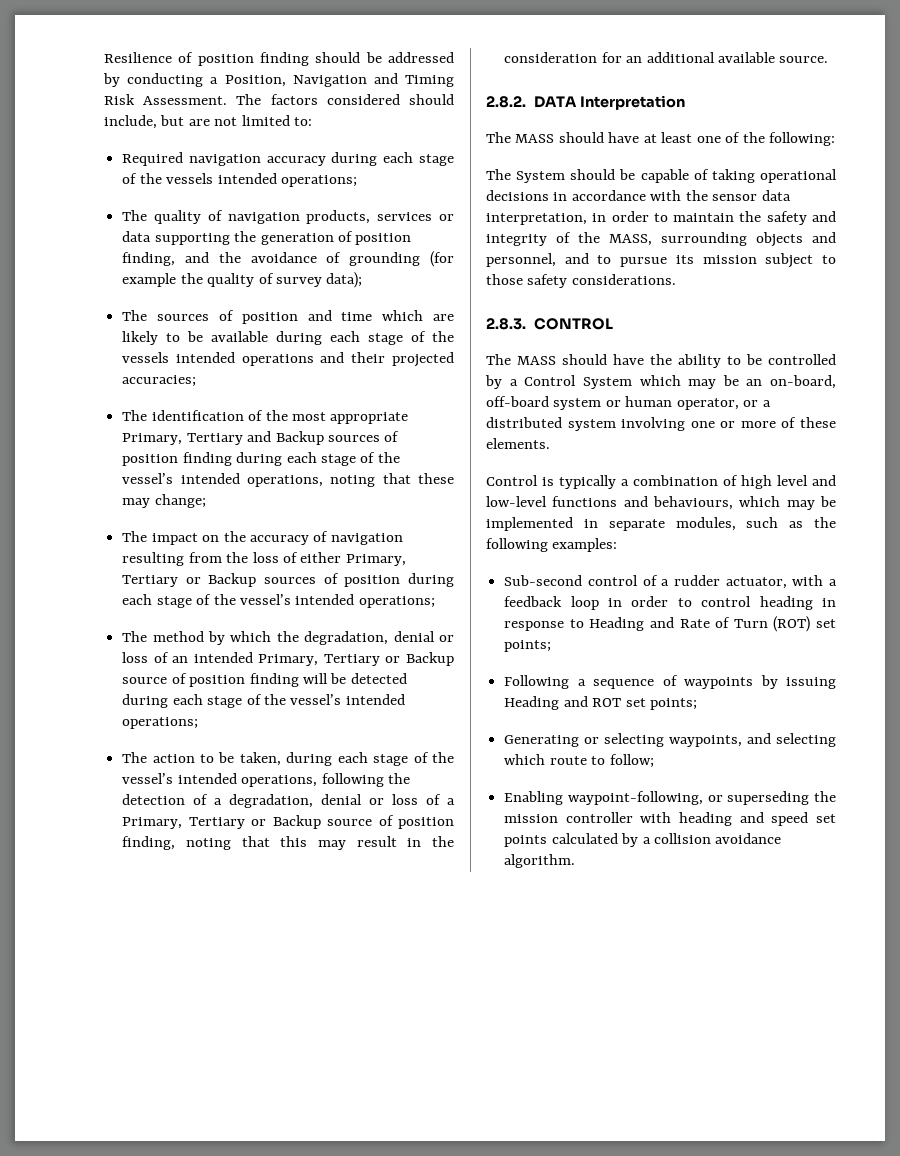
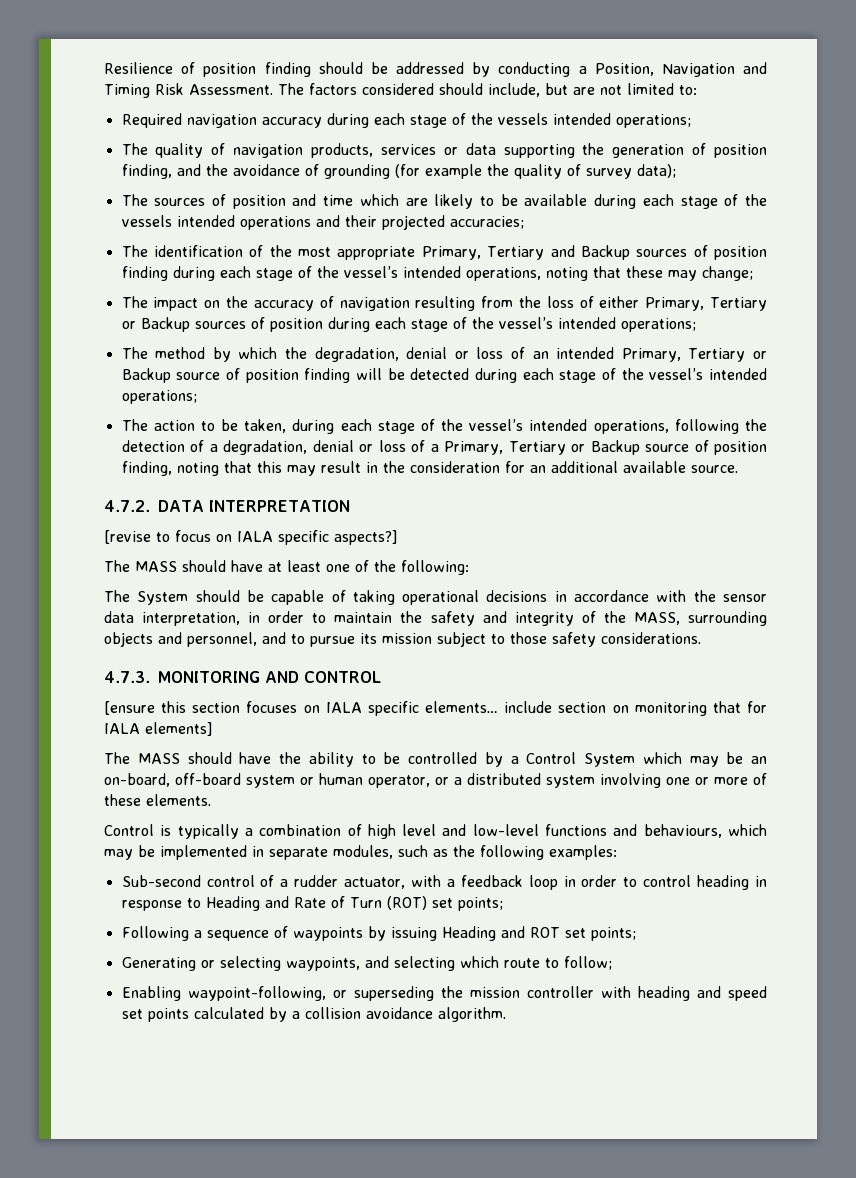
- 2.8.2. DATA Interpretation
+ 4.7.2. DATA INTERPRETATION
+ [revise to focus on IALA specific aspects?]
- 2.8.3. CONTROL
+ 4.7.3. MONITORING AND CONTROL
+ [ensure this section focuses on IALA specific elements… include section on monitoring that for IALA elements]

